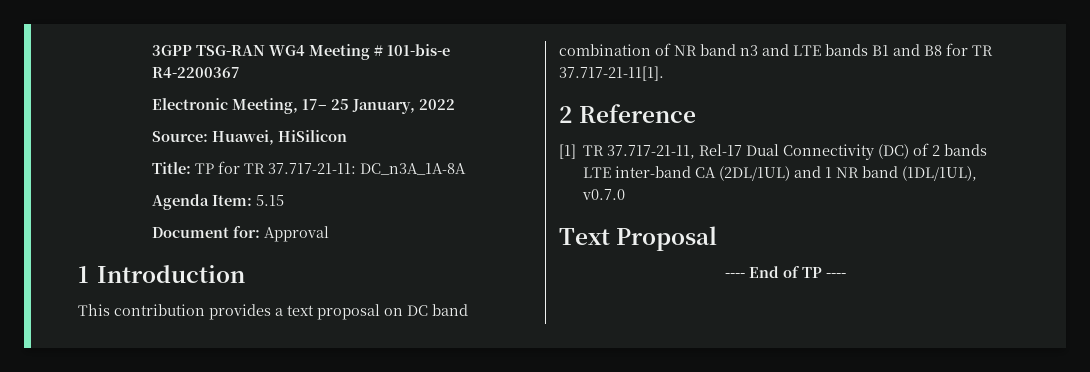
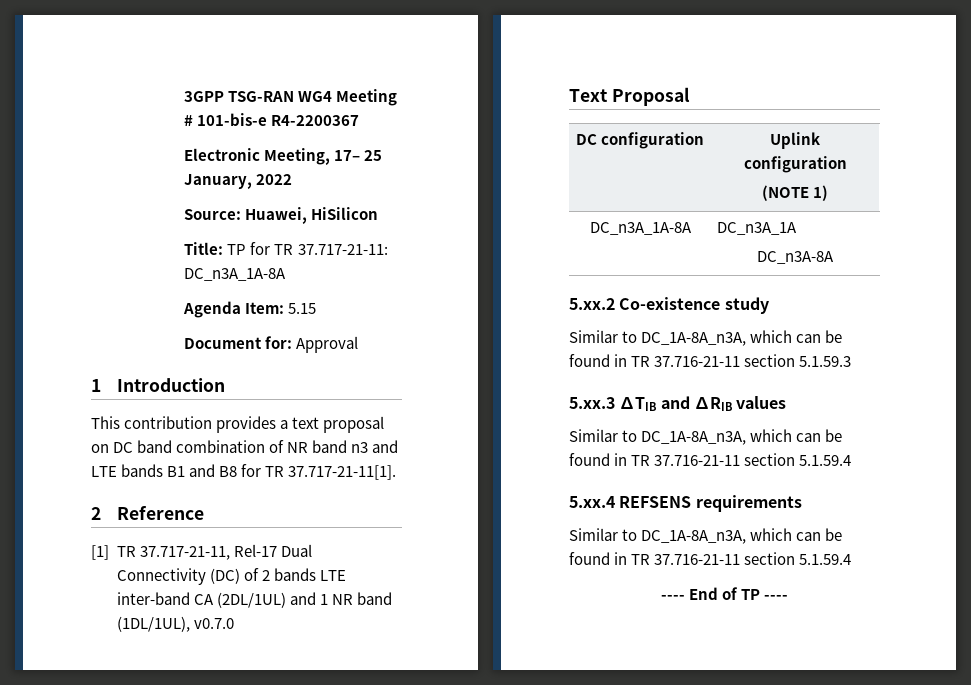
+ DC configuration | Uplink configuration
+ (NOTE 1)
+ DC_n3A_1A-8A | DC_n3A_1A
+ DC_n3A-8A
+ 5.xx.2 Co-existence study
+ Similar to DC_1A-8A_n3A, which can be found in TR 37.716-21-11 section 5.1.59.3
+ 5.xx.3 ∆TIB and ∆RIB values
+ Similar to DC_1A-8A_n3A, which can be found in TR 37.716-21-11 section 5.1.59.4
+ 5.xx.4 REFSENS requirements
+ Similar to DC_1A-8A_n3A, which can be found in TR 37.716-21-11 section 5.1.59.4

